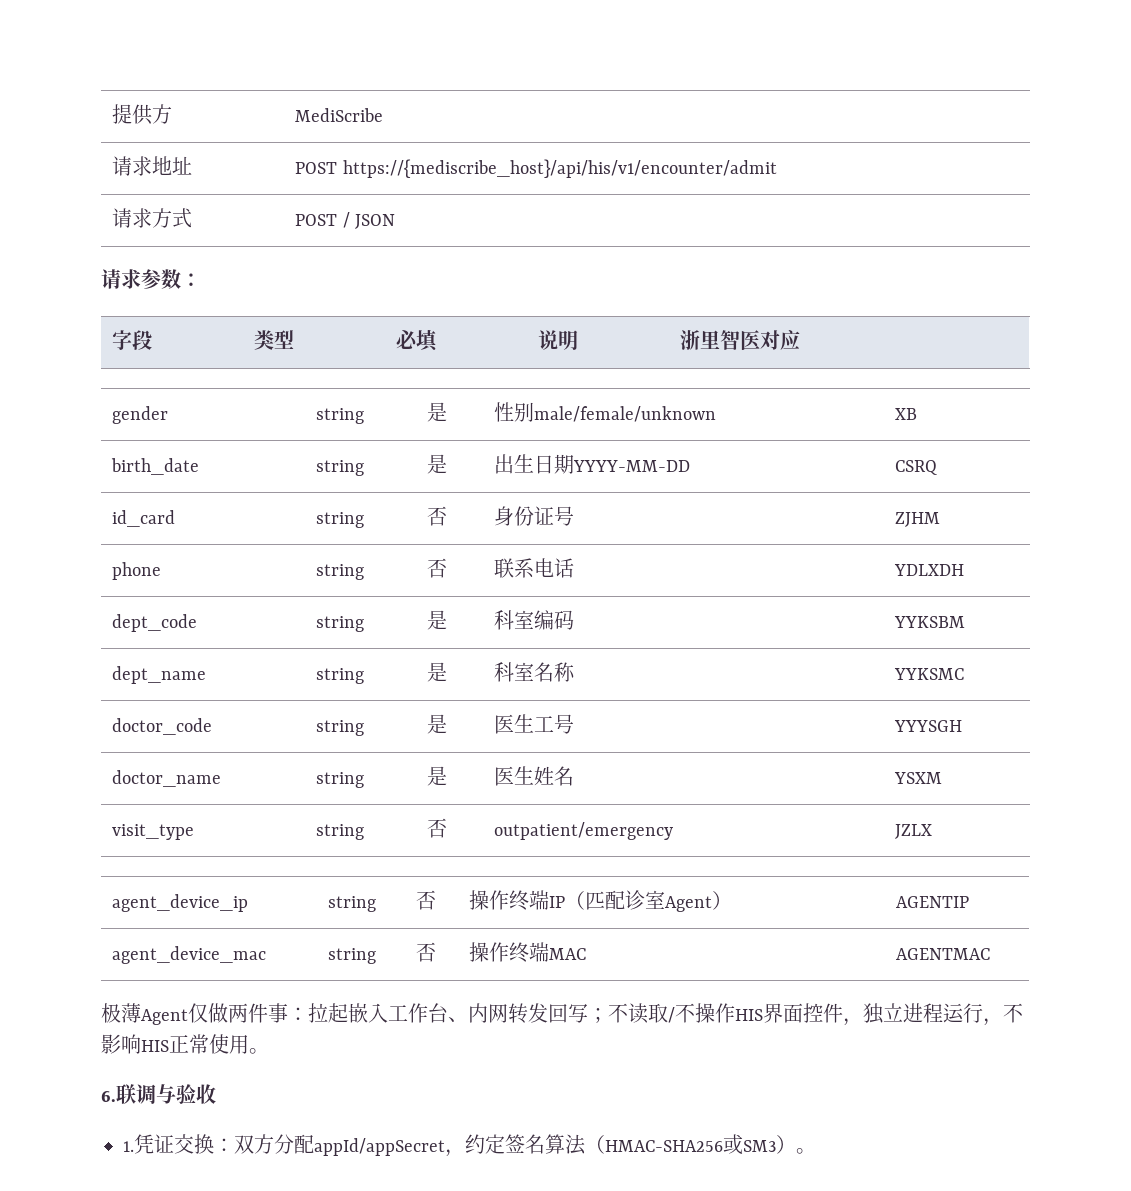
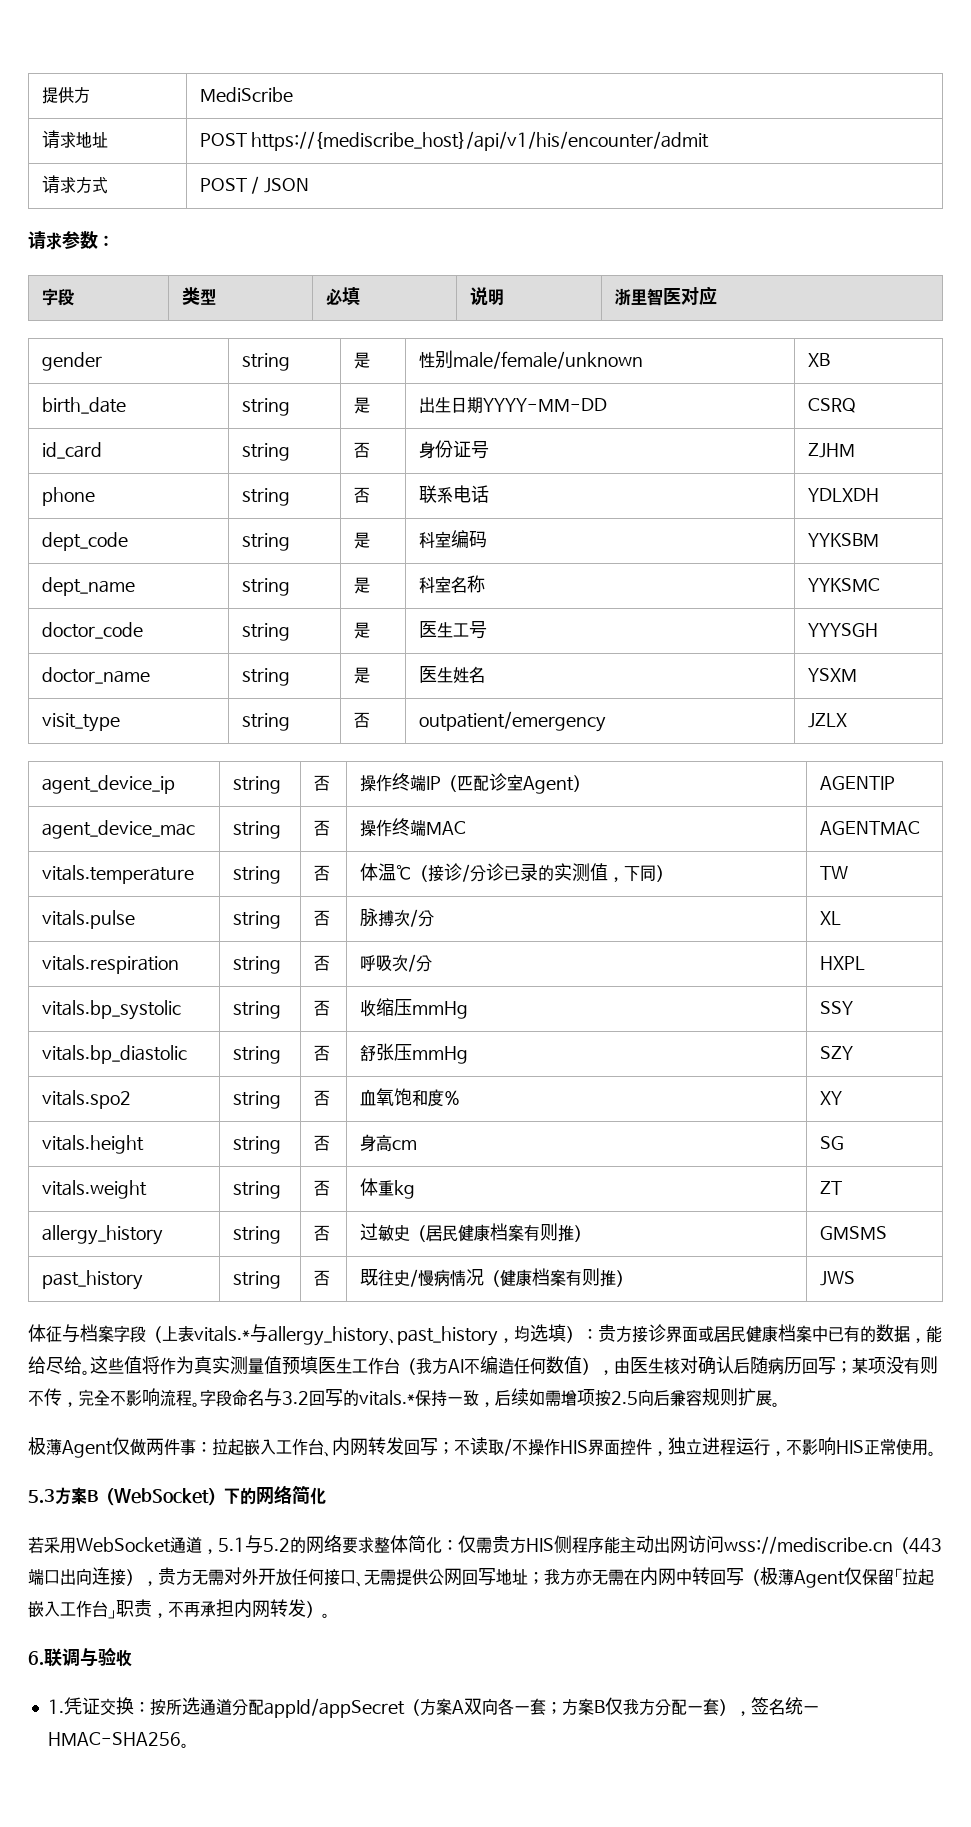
- 请求地址 | POST https://{mediscribe_host}/api/his/v1/encounter/admit
+ 请求地址 | POST https://{mediscribe_host}/api/v1/his/encounter/admit
+ vitals.temperature | string | 否 | 体温℃（接诊/分诊已录的实测值，下同） | TW
+ vitals.pulse | string | 否 | 脉搏次/分 | XL
+ vitals.respiration | string | 否 | 呼吸次/分 | HXPL
+ vitals.bp_systolic | string | 否 | 收缩压mmHg | SSY
+ vitals.bp_diastolic | string | 否 | 舒张压mmHg | SZY
+ vitals.spo2 | string | 否 | 血氧饱和度% | XY
+ vitals.height | string | 否 | 身高cm | SG
+ vitals.weight | string | 否 | 体重kg | ZT
+ allergy_history | string | 否 | 过敏史（居民健康档案有则推） | GMSMS
+ past_history | string | 否 | 既往史/慢病情况（健康档案有则推） | JWS
+ 体征与档案字段（上表vitals.*与allergy_history、past_history，均选填）：贵方接诊界面或居民健康档案中已有的数据，能给尽给。这些值将作为真实测量值预填医生工作台（我方AI不编造任何数值），由医生核对确认后随病历回写；某项没有则不传，完全不影响流程。字段命名与3.2回写的vitals.*保持一致，后续如需增项按2.5向后兼容规则扩展。
+ 5.3方案B（WebSocket）下的网络简化
+ 若采用WebSocket通道，5.1与5.2的网络要求整体简化：仅需贵方HIS侧程序能主动出网访问wss://mediscribe.cn（443端口出向连接），贵方无需对外开放任何接口、无需提供公网回写地址；我方亦无需在内网中转回写（极薄Agent仅保留「拉起嵌入工作台」职责，不再承担内网转发）。
- 1.凭证交换：双方分配appId/appSecret，约定签名算法（HMAC-SHA256或SM3）。
+ 1.凭证交换：按所选通道分配appId/appSecret（方案A双向各一套；方案B仅我方分配一套），签名统一HMAC-SHA256。

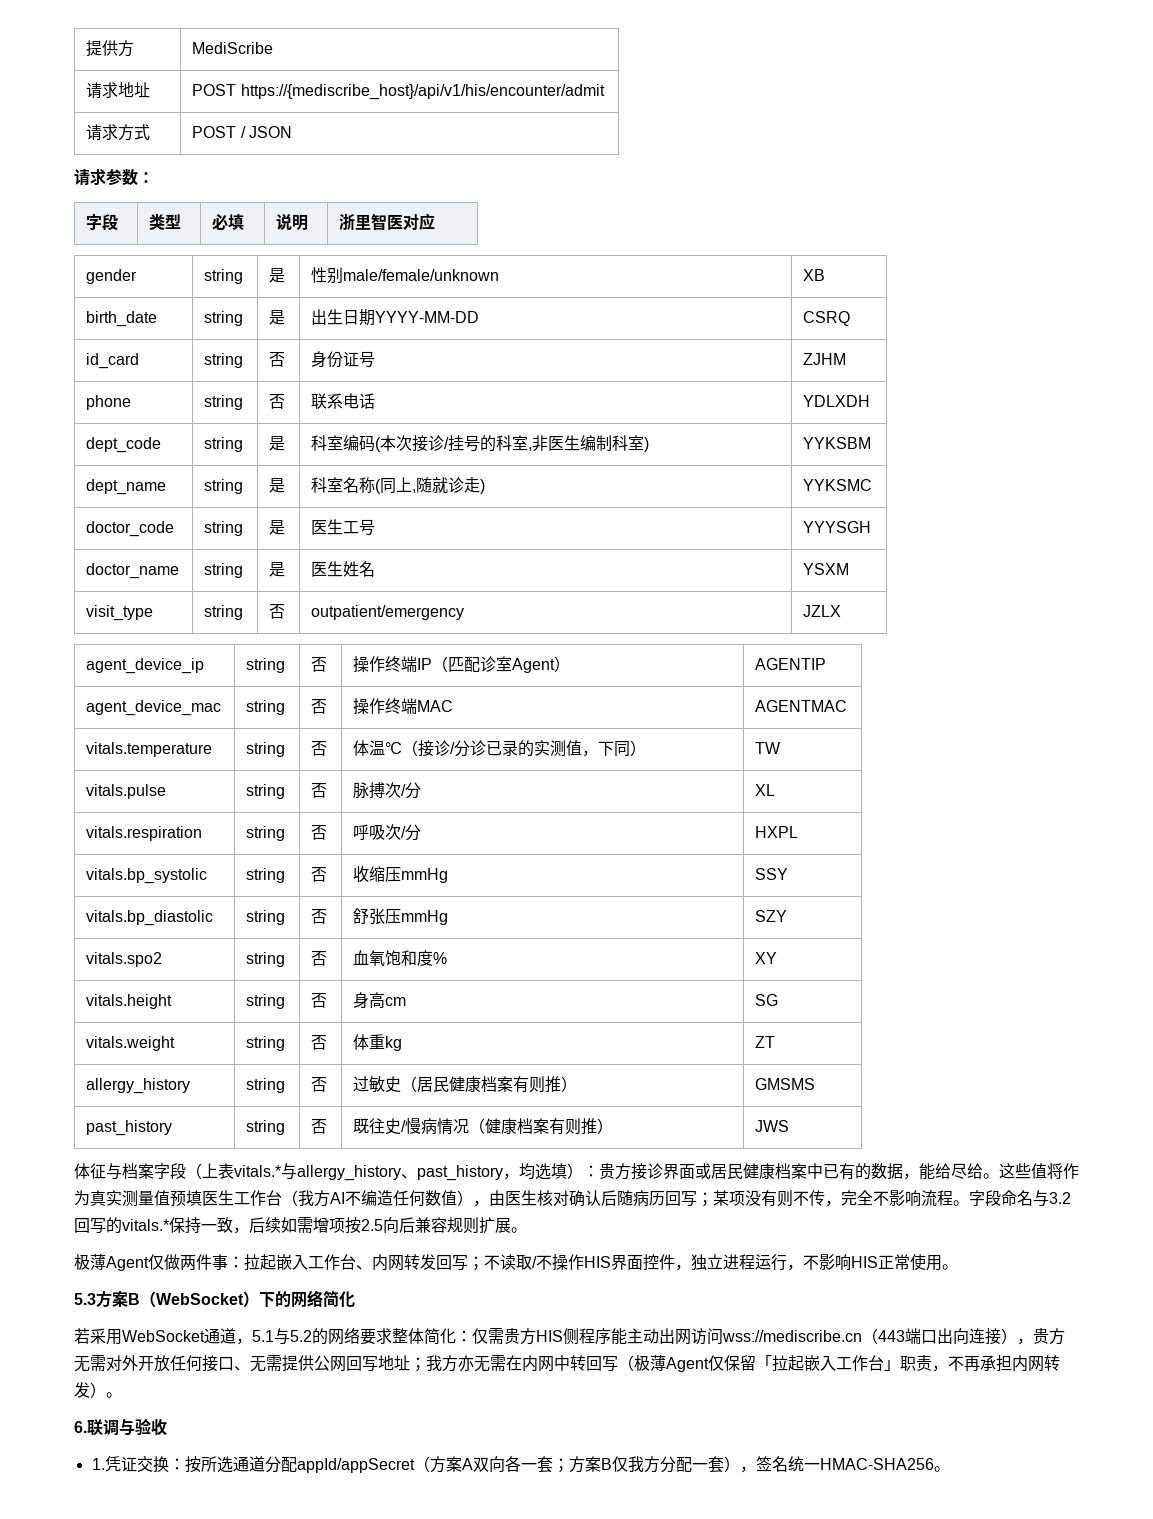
- dept_code | string | 是 | 科室编码 | YYKSBM
+ dept_code | string | 是 | 科室编码(本次接诊/挂号的科室,非医生编制科室) | YYKSBM
- dept_name | string | 是 | 科室名称 | YYKSMC
+ dept_name | string | 是 | 科室名称(同上,随就诊走) | YYKSMC

